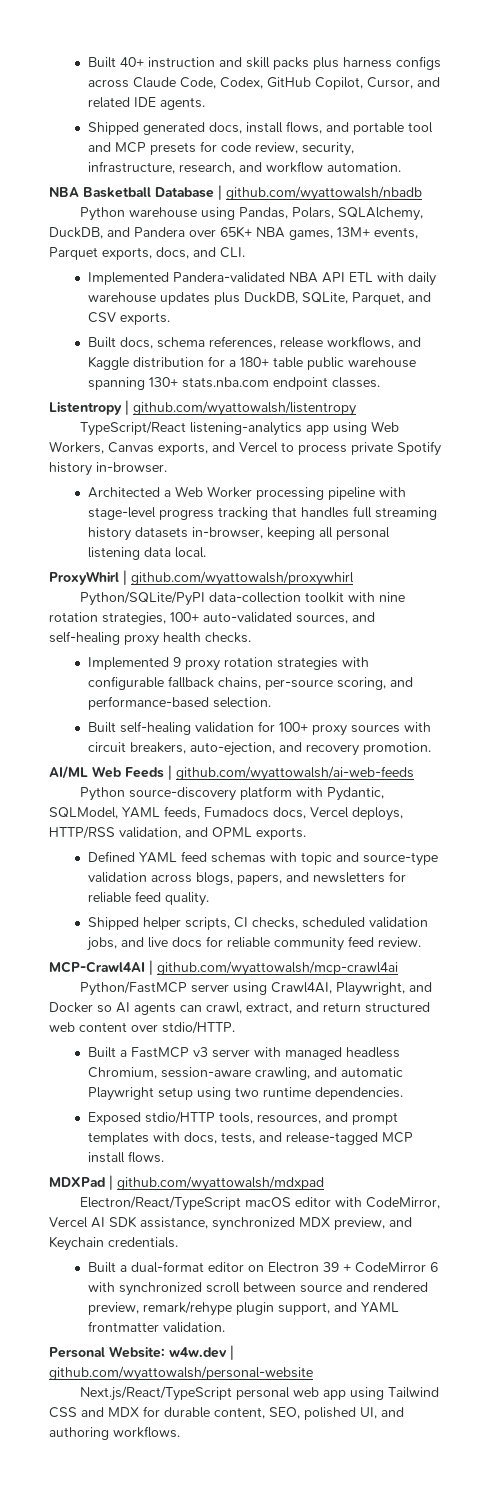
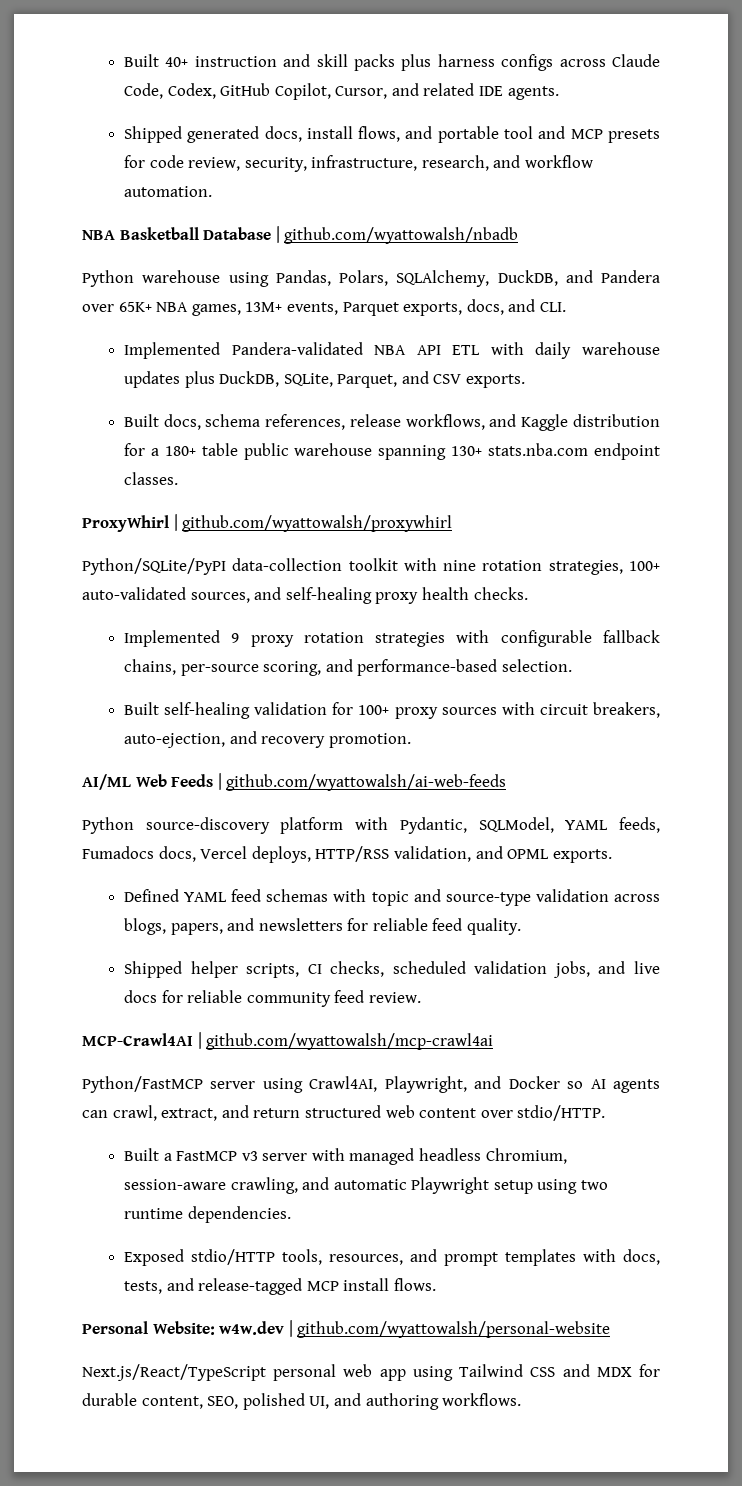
- Listentropy | github.com/wyattowalsh/listentropy
- TypeScript/React listening-analytics app using Web Workers, Canvas exports, and Vercel to process private Spotify history in-browser.
- Architected a Web Worker processing pipeline with stage-level progress tracking that handles full streaming history datasets in-browser, keeping all personal listening data local.
- MDXPad | github.com/wyattowalsh/mdxpad
- Electron/React/TypeScript macOS editor with CodeMirror, Vercel AI SDK assistance, synchronized MDX preview, and Keychain credentials.
- Built a dual-format editor on Electron 39 + CodeMirror 6 with synchronized scroll between source and rendered preview, remark/rehype plugin support, and YAML frontmatter validation.

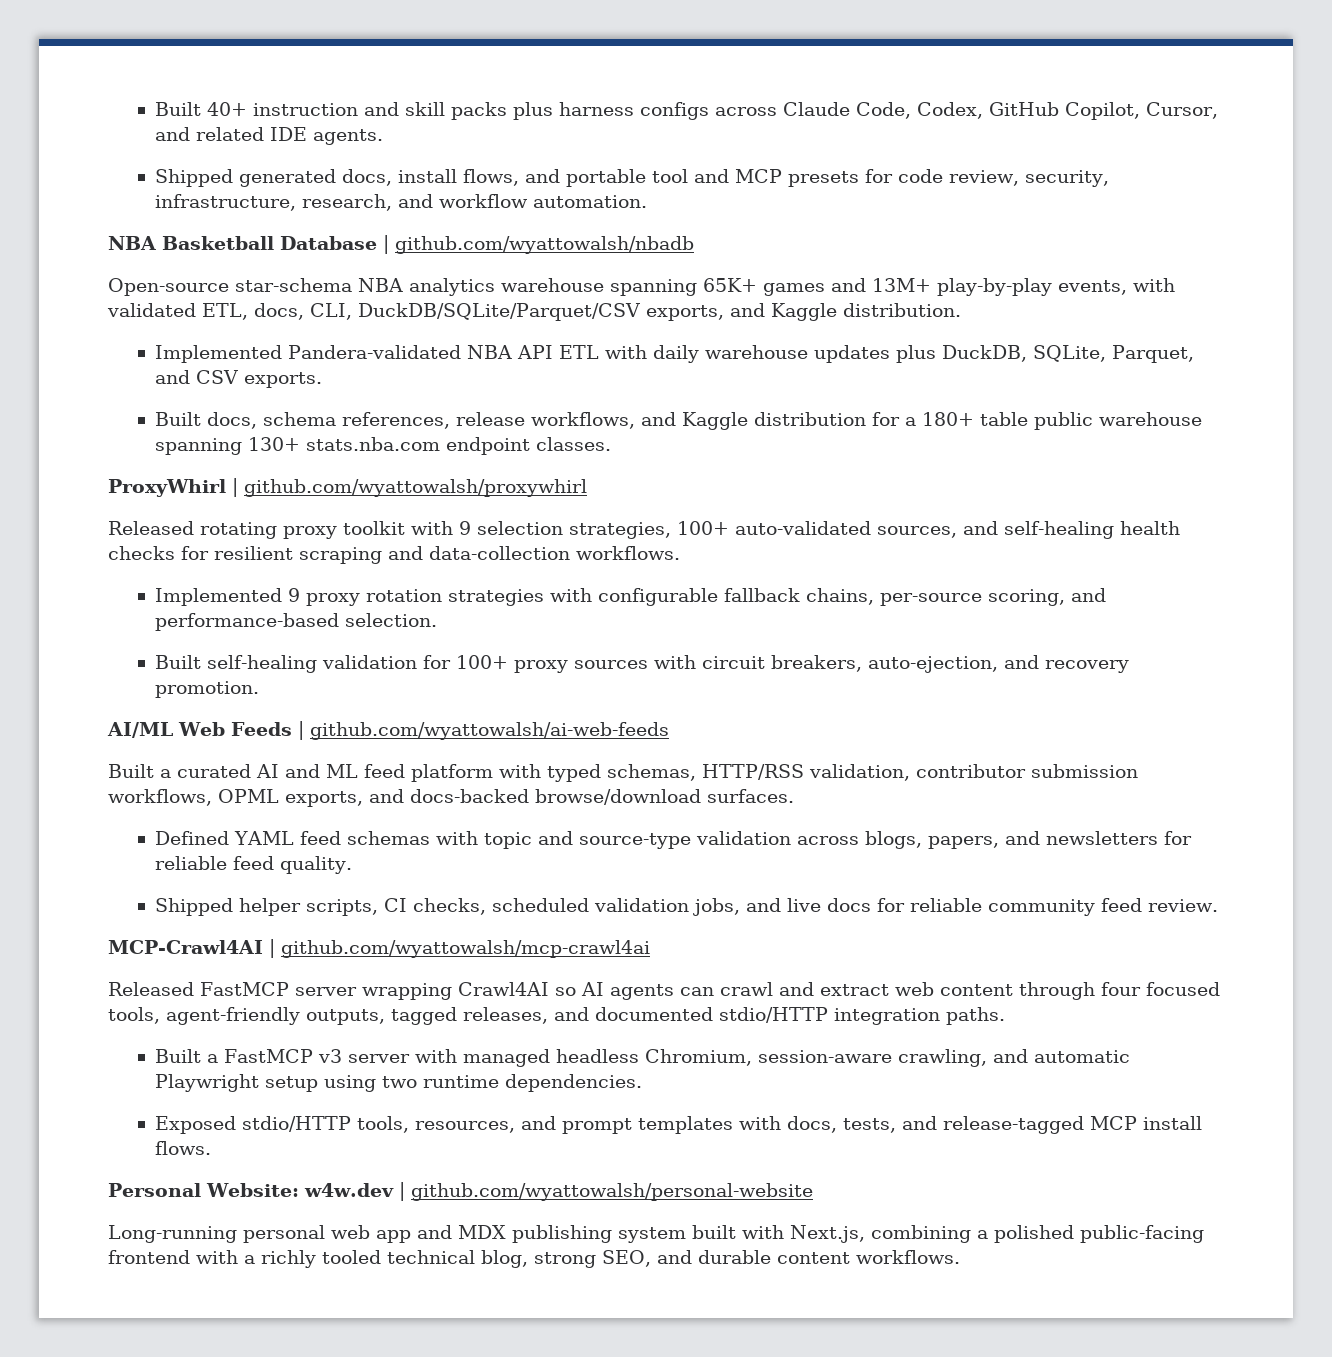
- Python warehouse using Pandas, Polars, SQLAlchemy, DuckDB, and Pandera over 65K+ NBA games, 13M+ events, Parquet exports, docs, and CLI.
+ Open-source star-schema NBA analytics warehouse spanning 65K+ games and 13M+ play-by-play events, with validated ETL, docs, CLI, DuckDB/SQLite/Parquet/CSV exports, and Kaggle distribution.
- Python/SQLite/PyPI data-collection toolkit with nine rotation strategies, 100+ auto-validated sources, and self-healing proxy health checks.
+ Released rotating proxy toolkit with 9 selection strategies, 100+ auto-validated sources, and self-healing health checks for resilient scraping and data-collection workflows.
- Python source-discovery platform with Pydantic, SQLModel, YAML feeds, Fumadocs docs, Vercel deploys, HTTP/RSS validation, and OPML exports.
+ Built a curated AI and ML feed platform with typed schemas, HTTP/RSS validation, contributor submission workflows, OPML exports, and docs-backed browse/download surfaces.
- Python/FastMCP server using Crawl4AI, Playwright, and Docker so AI agents can crawl, extract, and return structured web content over stdio/HTTP.
+ Released FastMCP server wrapping Crawl4AI so AI agents can crawl and extract web content through four focused tools, agent-friendly outputs, tagged releases, and documented stdio/HTTP integration paths.
- Next.js/React/TypeScript personal web app using Tailwind CSS and MDX for durable content, SEO, polished UI, and authoring workflows.
+ Long-running personal web app and MDX publishing system built with Next.js, combining a polished public-facing frontend with a richly tooled technical blog, strong SEO, and durable content workflows.

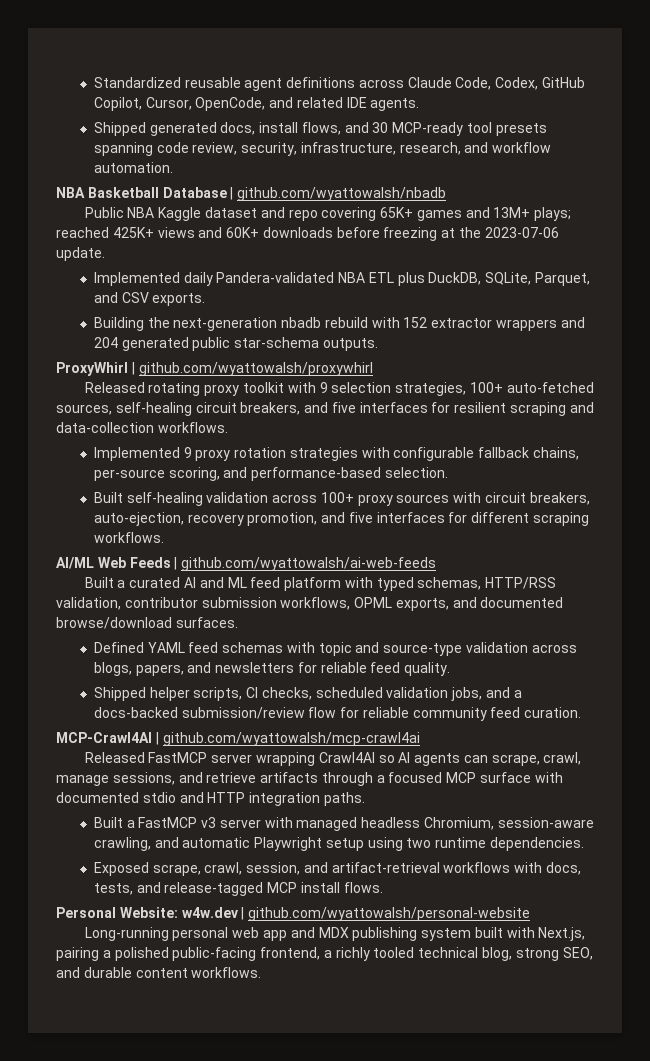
- Built 40+ instruction and skill packs plus harness configs across Claude Code, Codex, GitHub Copilot, Cursor, and related IDE agents.
+ Standardized reusable agent definitions across Claude Code, Codex, GitHub Copilot, Cursor, OpenCode, and related IDE agents.
- Shipped generated docs, install flows, and portable tool and MCP presets for code review, security, infrastructure, research, and workflow automation.
+ Shipped generated docs, install flows, and 30 MCP-ready tool presets spanning code review, security, infrastructure, research, and workflow automation.
- Open-source star-schema NBA analytics warehouse spanning 65K+ games and 13M+ play-by-play events, with validated ETL, docs, CLI, DuckDB/SQLite/Parquet/CSV exports, and Kaggle distribution.
- Implemented Pandera-validated NBA API ETL with daily warehouse updates plus DuckDB, SQLite, Parquet, and CSV exports.
+ Public NBA Kaggle dataset and repo covering 65K+ games and 13M+ plays; reached 425K+ views and 60K+ downloads before freezing at the 2023-07-06 update.
+ Implemented daily Pandera-validated NBA ETL plus DuckDB, SQLite, Parquet, and CSV exports.
- Built docs, schema references, release workflows, and Kaggle distribution for a 180+ table public warehouse spanning 130+ stats.nba.com endpoint classes.
+ Building the next-generation nbadb rebuild with 152 extractor wrappers and 204 generated public star-schema outputs.
- Released rotating proxy toolkit with 9 selection strategies, 100+ auto-validated sources, and self-healing health checks for resilient scraping and data-collection workflows.
+ Released rotating proxy toolkit with 9 selection strategies, 100+ auto-fetched sources, self-healing circuit breakers, and five interfaces for resilient scraping and data-collection workflows.
- Built self-healing validation for 100+ proxy sources with circuit breakers, auto-ejection, and recovery promotion.
+ Built self-healing validation across 100+ proxy sources with circuit breakers, auto-ejection, recovery promotion, and five interfaces for different scraping workflows.
- Built a curated AI and ML feed platform with typed schemas, HTTP/RSS validation, contributor submission workflows, OPML exports, and docs-backed browse/download surfaces.
+ Built a curated AI and ML feed platform with typed schemas, HTTP/RSS validation, contributor submission workflows, OPML exports, and documented browse/download surfaces.
- Shipped helper scripts, CI checks, scheduled validation jobs, and live docs for reliable community feed review.
+ Shipped helper scripts, CI checks, scheduled validation jobs, and a docs-backed submission/review flow for reliable community feed curation.
- Released FastMCP server wrapping Crawl4AI so AI agents can crawl and extract web content through four focused tools, agent-friendly outputs, tagged releases, and documented stdio/HTTP integration paths.
+ Released FastMCP server wrapping Crawl4AI so AI agents can scrape, crawl, manage sessions, and retrieve artifacts through a focused MCP surface with documented stdio and HTTP integration paths.
- Exposed stdio/HTTP tools, resources, and prompt templates with docs, tests, and release-tagged MCP install flows.
+ Exposed scrape, crawl, session, and artifact-retrieval workflows with docs, tests, and release-tagged MCP install flows.
- Long-running personal web app and MDX publishing system built with Next.js, combining a polished public-facing frontend with a richly tooled technical blog, strong SEO, and durable content workflows.
+ Long-running personal web app and MDX publishing system built with Next.js, pairing a polished public-facing frontend, a richly tooled technical blog, strong SEO, and durable content workflows.

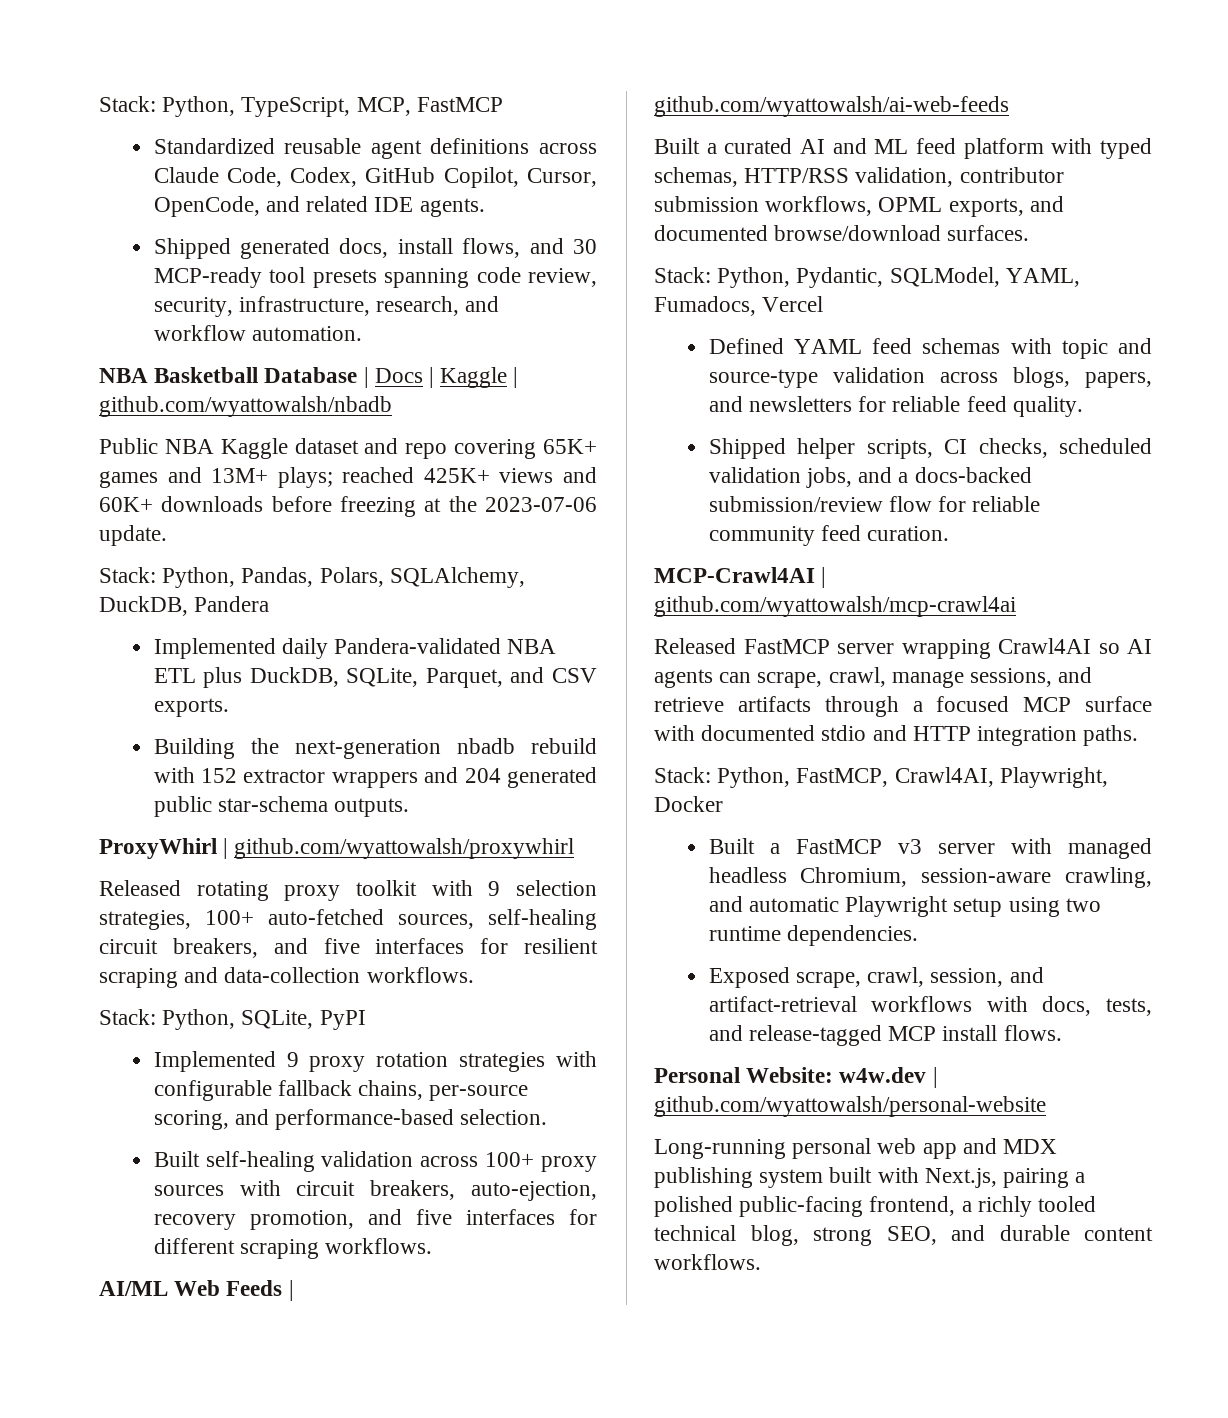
+ Stack: Python, TypeScript, MCP, FastMCP
- NBA Basketball Database | github.com/wyattowalsh/nbadb
+ NBA Basketball Database | Docs | Kaggle | github.com/wyattowalsh/nbadb
+ Stack: Python, Pandas, Polars, SQLAlchemy, DuckDB, Pandera
+ Stack: Python, SQLite, PyPI
+ Stack: Python, Pydantic, SQLModel, YAML, Fumadocs, Vercel
+ Stack: Python, FastMCP, Crawl4AI, Playwright, Docker

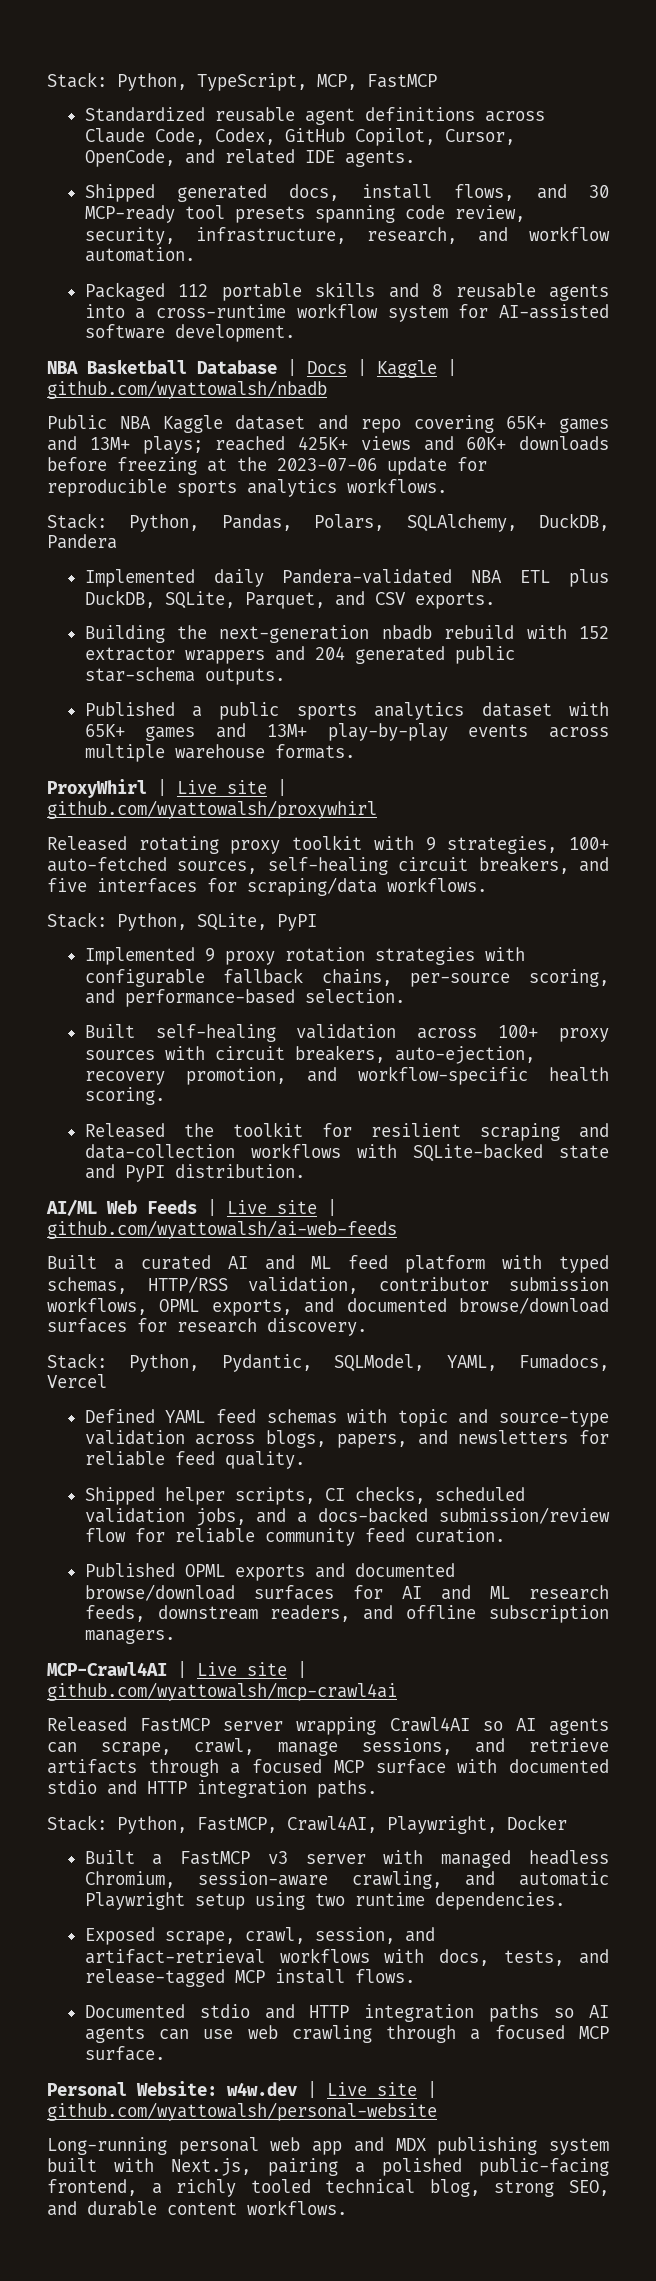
+ Packaged 112 portable skills and 8 reusable agents into a cross-runtime workflow system for AI-assisted software development.
- Public NBA Kaggle dataset and repo covering 65K+ games and 13M+ plays; reached 425K+ views and 60K+ downloads before freezing at the 2023-07-06 update.
+ Public NBA Kaggle dataset and repo covering 65K+ games and 13M+ plays; reached 425K+ views and 60K+ downloads before freezing at the 2023-07-06 update for reproducible sports analytics workflows.
+ Published a public sports analytics dataset with 65K+ games and 13M+ play-by-play events across multiple warehouse formats.
- ProxyWhirl | github.com/wyattowalsh/proxywhirl
+ ProxyWhirl | Live site | github.com/wyattowalsh/proxywhirl
- Released rotating proxy toolkit with 9 selection strategies, 100+ auto-fetched sources, self-healing circuit breakers, and five interfaces for resilient scraping and data-collection workflows.
+ Released rotating proxy toolkit with 9 strategies, 100+ auto-fetched sources, self-healing circuit breakers, and five interfaces for scraping/data workflows.
- Built self-healing validation across 100+ proxy sources with circuit breakers, auto-ejection, recovery promotion, and five interfaces for different scraping workflows.
+ Built self-healing validation across 100+ proxy sources with circuit breakers, auto-ejection, recovery promotion, and workflow-specific health scoring.
+ Released the toolkit for resilient scraping and data-collection workflows with SQLite-backed state and PyPI distribution.
- AI/ML Web Feeds | github.com/wyattowalsh/ai-web-feeds
+ AI/ML Web Feeds | Live site | github.com/wyattowalsh/ai-web-feeds
- Built a curated AI and ML feed platform with typed schemas, HTTP/RSS validation, contributor submission workflows, OPML exports, and documented browse/download surfaces.
+ Built a curated AI and ML feed platform with typed schemas, HTTP/RSS validation, contributor submission workflows, OPML exports, and documented browse/download surfaces for research discovery.
+ Published OPML exports and documented browse/download surfaces for AI and ML research feeds, downstream readers, and offline subscription managers.
- MCP-Crawl4AI | github.com/wyattowalsh/mcp-crawl4ai
+ MCP-Crawl4AI | Live site | github.com/wyattowalsh/mcp-crawl4ai
+ Documented stdio and HTTP integration paths so AI agents can use web crawling through a focused MCP surface.
- Personal Website: w4w.dev | github.com/wyattowalsh/personal-website
+ Personal Website: w4w.dev | Live site | github.com/wyattowalsh/personal-website

